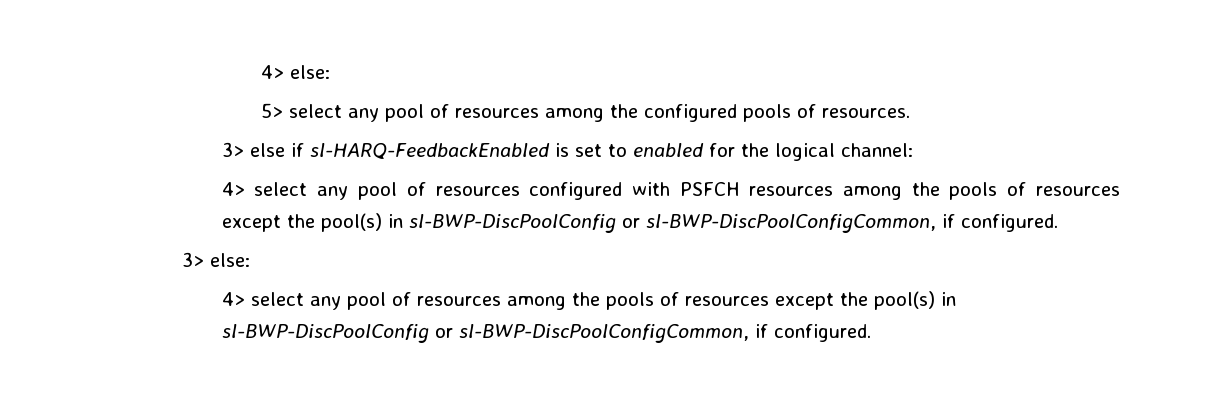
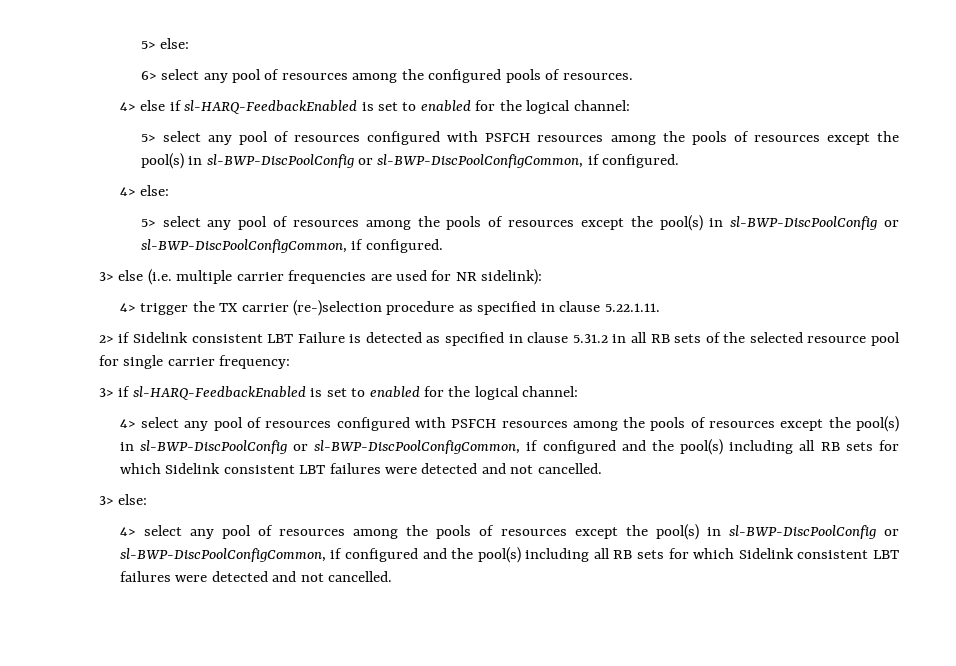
- 4> else:
- 5> select any pool of resources among the configured pools of resources.
+ 5> else:
+ 6> select any pool of resources among the configured pools of resources.
- 3> else if sl-HARQ-FeedbackEnabled is set to enabled for the logical channel:
+ 4> else if sl-HARQ-FeedbackEnabled is set to enabled for the logical channel:
+ 5> select any pool of resources configured with PSFCH resources among the pools of resources except the pool(s) in sl-BWP-DiscPoolConfig or sl-BWP-DiscPoolConfigCommon, if configured.
+ 4> else:
+ 5> select any pool of resources among the pools of resources except the pool(s) in sl-BWP-DiscPoolConfig or sl-BWP-DiscPoolConfigCommon, if configured.
+ 3> else (i.e. multiple carrier frequencies are used for NR sidelink):
+ 4> trigger the TX carrier (re-)selection procedure as specified in clause 5.22.1.11.
+ 2> if Sidelink consistent LBT Failure is detected as specified in clause 5.31.2 in all RB sets of the selected resource pool for single carrier frequency:
+ 3> if sl-HARQ-FeedbackEnabled is set to enabled for the logical channel:
- 4> select any pool of resources configured with PSFCH resources among the pools of resources except the pool(s) in sl-BWP-DiscPoolConfig or sl-BWP-DiscPoolConfigCommon, if configured.
+ 4> select any pool of resources configured with PSFCH resources among the pools of resources except the pool(s) in sl-BWP-DiscPoolConfig or sl-BWP-DiscPoolConfigCommon, if configured and the pool(s) including all RB sets for which Sidelink consistent LBT failures were detected and not cancelled.
- 4> select any pool of resources among the pools of resources except the pool(s) in sl-BWP-DiscPoolConfig or sl-BWP-DiscPoolConfigCommon, if configured.
+ 4> select any pool of resources among the pools of resources except the pool(s) in sl-BWP-DiscPoolConfig or sl-BWP-DiscPoolConfigCommon, if configured and the pool(s) including all RB sets for which Sidelink consistent LBT failures were detected and not cancelled.

